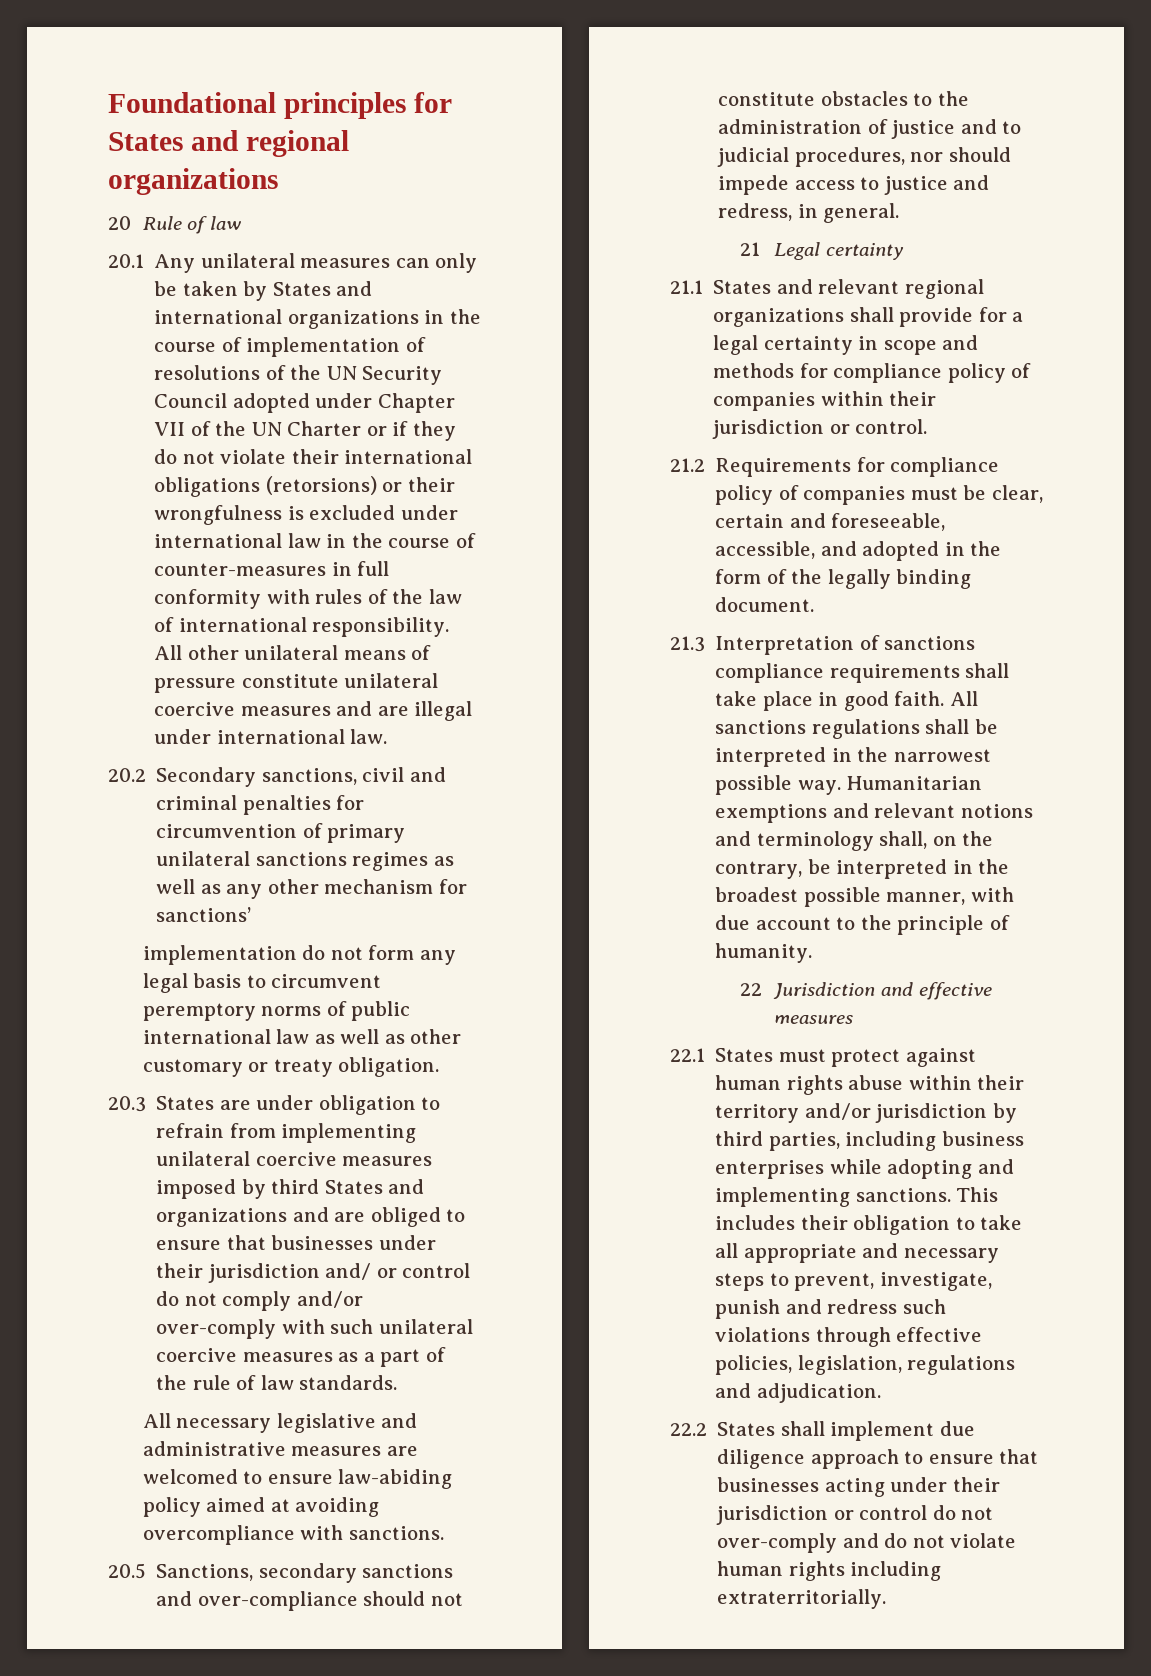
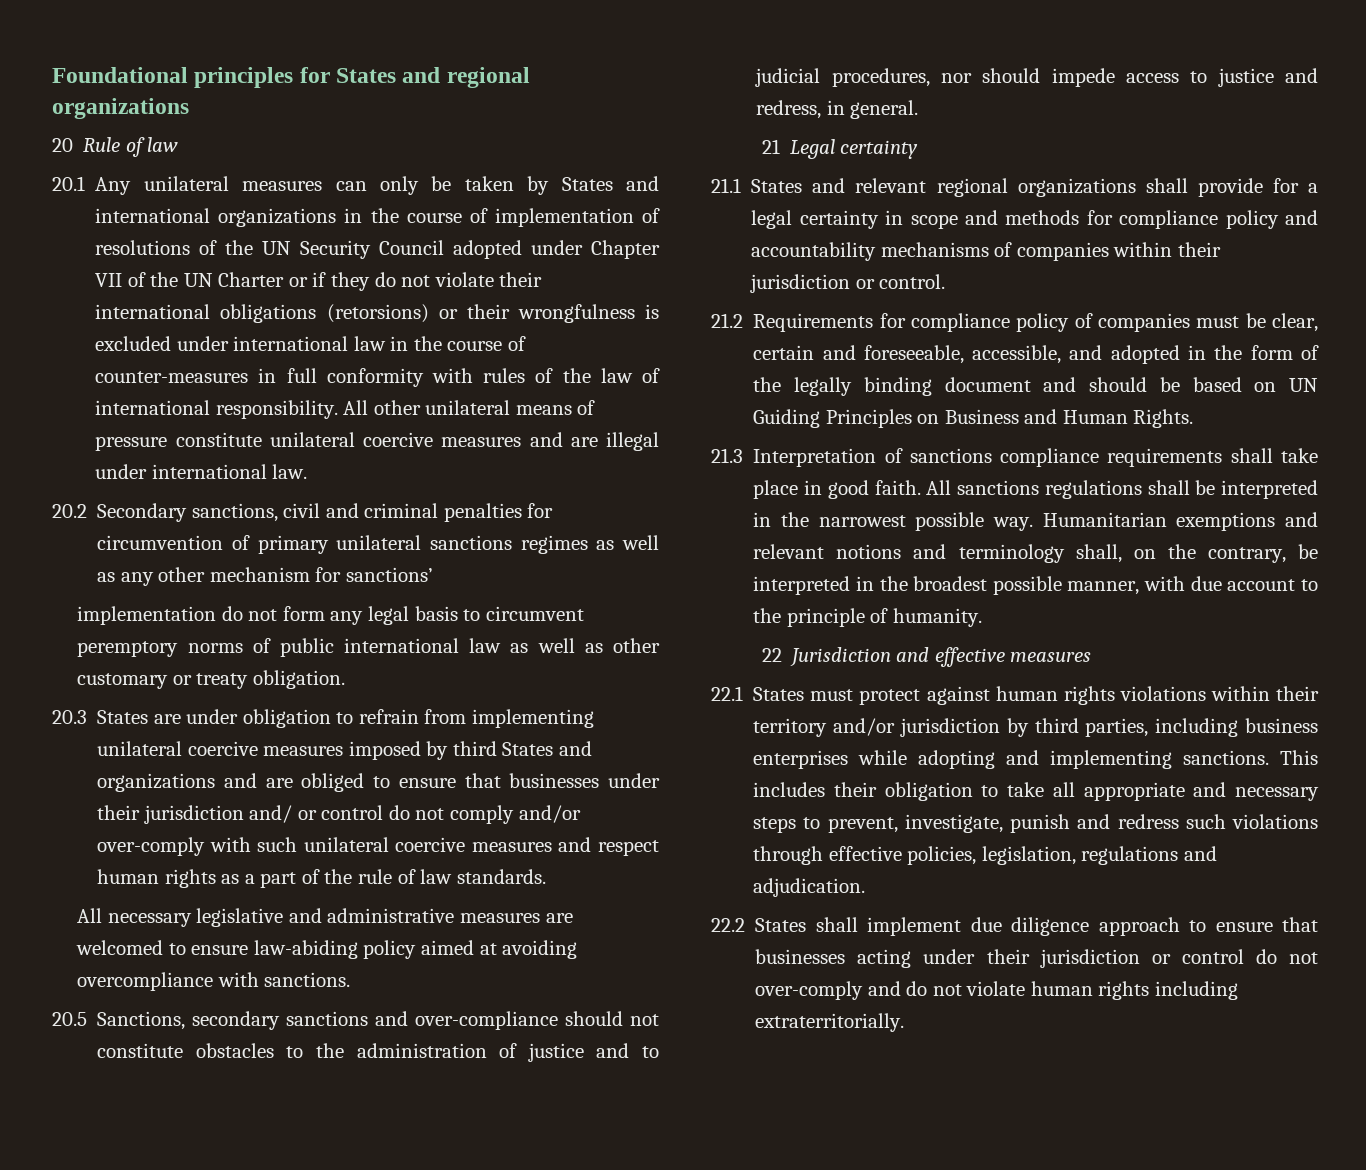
- 20.3 States are under obligation to refrain from implementing unilateral coercive measures imposed by third States and organizations and are obliged to ensure that businesses under their jurisdiction and/ or control do not comply and/or over-comply with such unilateral coercive measures as a part of the rule of law standards.
+ 20.3 States are under obligation to refrain from implementing unilateral coercive measures imposed by third States and organizations and are obliged to ensure that businesses under their jurisdiction and/ or control do not comply and/or over-comply with such unilateral coercive measures and respect human rights as a part of the rule of law standards.
- 21.1 States and relevant regional organizations shall provide for a legal certainty in scope and methods for compliance policy of companies within their jurisdiction or control.
+ 21.1 States and relevant regional organizations shall provide for a legal certainty in scope and methods for compliance policy and accountability mechanisms of companies within their jurisdiction or control.
- 21.2 Requirements for compliance policy of companies must be clear, certain and foreseeable, accessible, and adopted in the form of the legally binding document.
+ 21.2 Requirements for compliance policy of companies must be clear, certain and foreseeable, accessible, and adopted in the form of the legally binding document and should be based on UN Guiding Principles on Business and Human Rights.
- 22.1 States must protect against human rights abuse within their territory and/or jurisdiction by third parties, including business enterprises while adopting and implementing sanctions.
+ 22.1 States must protect against human rights violations within their territory and/or jurisdiction by third parties, including business enterprises while adopting and implementing sanctions.

